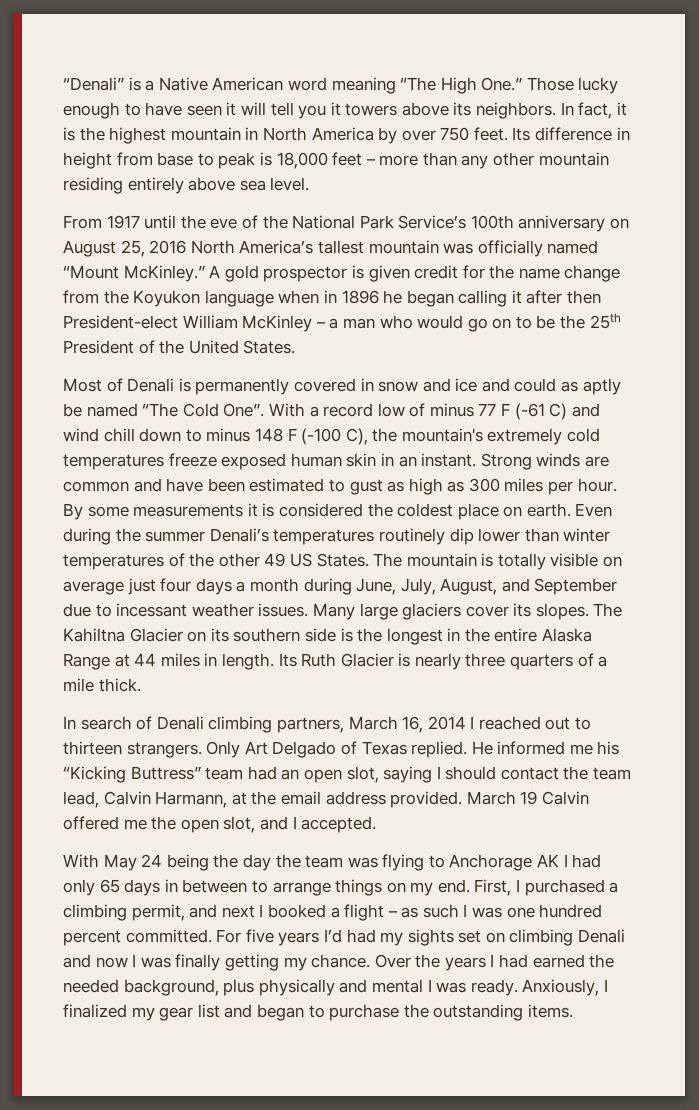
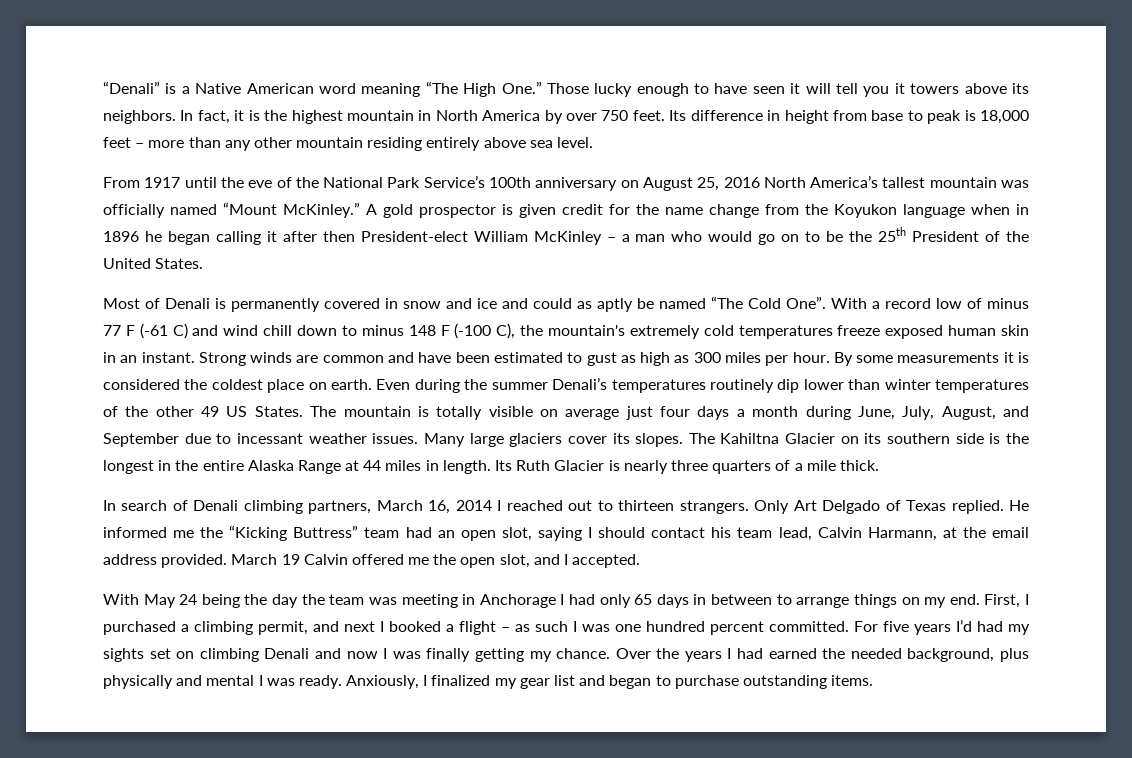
- He informed me his “Kicking Buttress” team had an open slot, saying I should contact the team lead, Calvin Harmann, at the email address provided.
+ He informed me the “Kicking Buttress” team had an open slot, saying I should contact his team lead, Calvin Harmann, at the email address provided.
- With May 24 being the day the team was flying to Anchorage AK I had only 65 days in between to arrange things on my end.
+ With May 24 being the day the team was meeting in Anchorage I had only 65 days in between to arrange things on my end.
- Anxiously, I finalized my gear list and began to purchase the outstanding items.
+ Anxiously, I finalized my gear list and began to purchase outstanding items.

